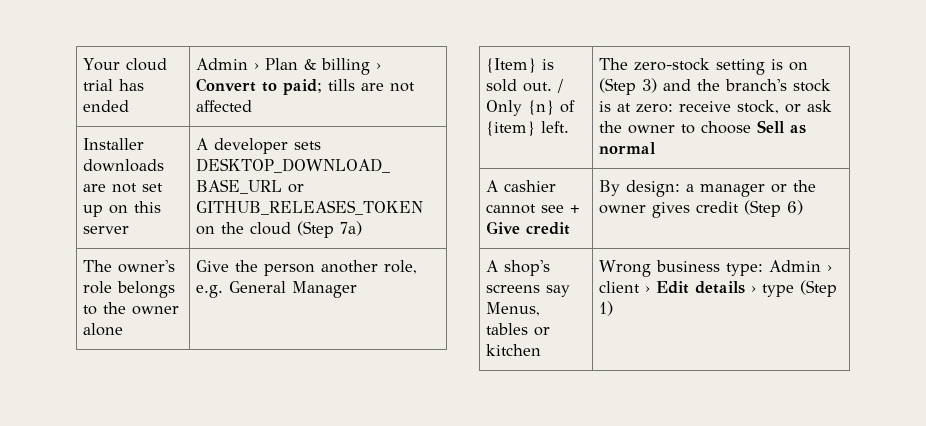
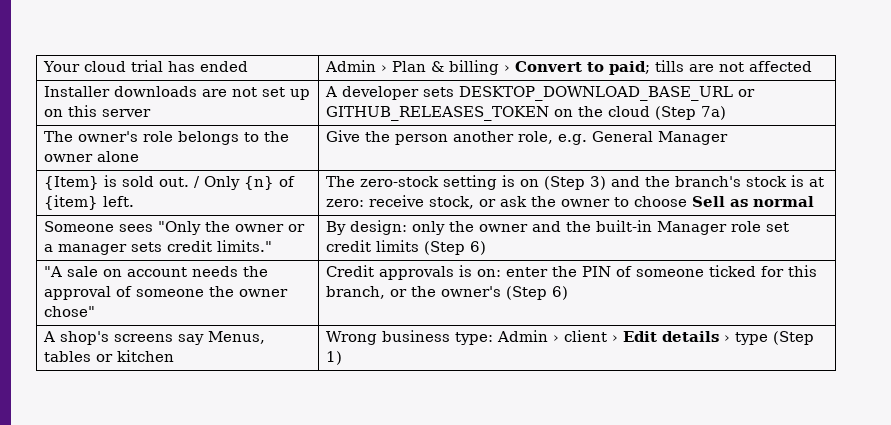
- A cashier cannot see + Give credit | By design: a manager or the owner gives credit (Step 6)
+ Someone sees "Only the owner or a manager sets credit limits." | By design: only the owner and the built-in Manager role set credit limits (Step 6)
+ "A sale on account needs the approval of someone the owner chose" | Credit approvals is on: enter the PIN of someone ticked for this branch, or the owner's (Step 6)

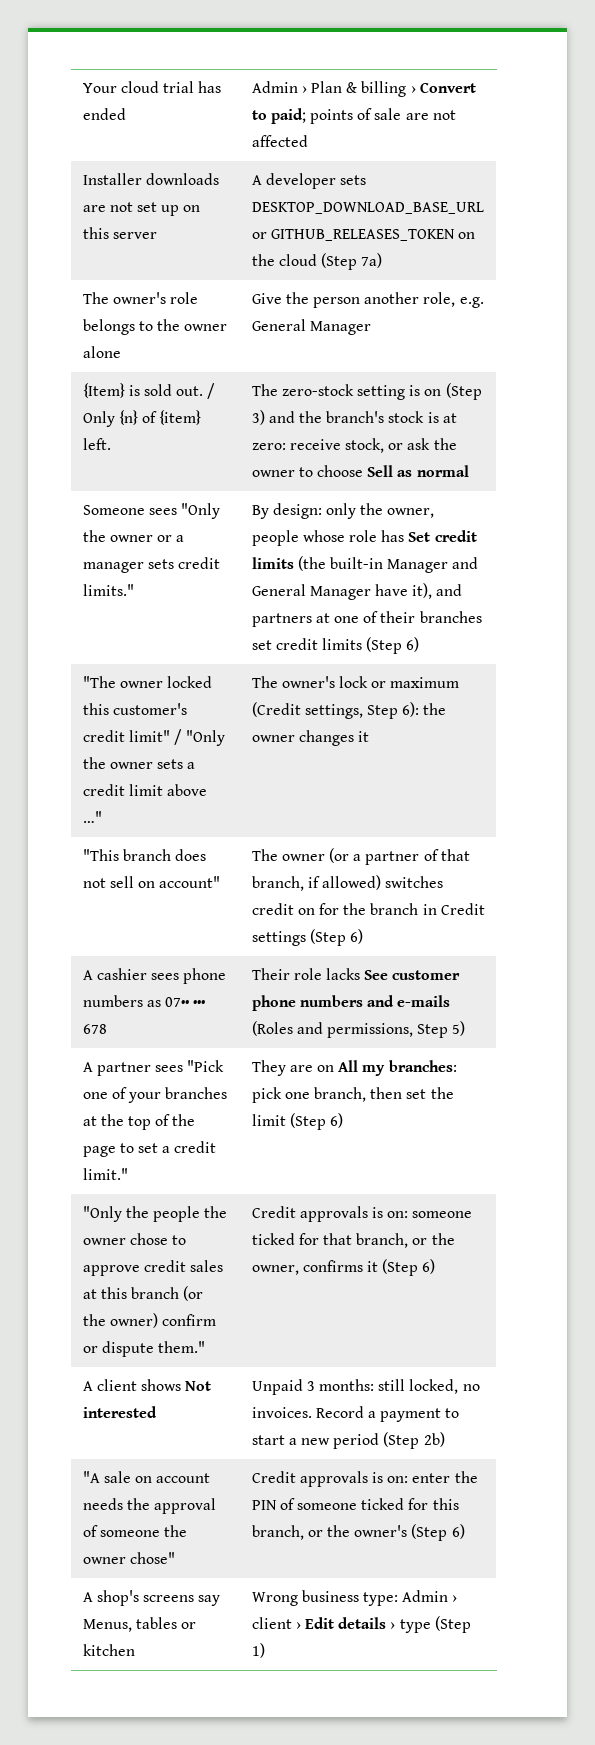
- Your cloud trial has ended | Admin › Plan & billing › Convert to paid; tills are not affected
+ Your cloud trial has ended | Admin › Plan & billing › Convert to paid; points of sale are not affected
- By design: only the owner and the built-in Manager role set credit limits (Step 6)
+ By design: only the owner, people whose role has Set credit limits (the built-in Manager and General Manager have it), and partners at one of their branches set credit limits (Step 6)
+ "The owner locked this customer's credit limit" / "Only the owner sets a credit limit above …" | The owner's lock or maximum (Credit settings, Step 6): the owner changes it
+ "This branch does not sell on account" | The owner (or a partner of that branch, if allowed) switches credit on for the branch in Credit settings (Step 6)
+ A cashier sees phone numbers as 07•• ••• 678 | Their role lacks See customer phone numbers and e-mails (Roles and permissions, Step 5)
+ A partner sees "Pick one of your branches at the top of the page to set a credit limit." | They are on All my branches: pick one branch, then set the limit (Step 6)
+ "Only the people the owner chose to approve credit sales at this branch (or the owner) confirm or dispute them." | Credit approvals is on: someone ticked for that branch, or the owner, confirms it (Step 6)
+ A client shows Not interested | Unpaid 3 months: still locked, no invoices. Record a payment to start a new period (Step 2b)

